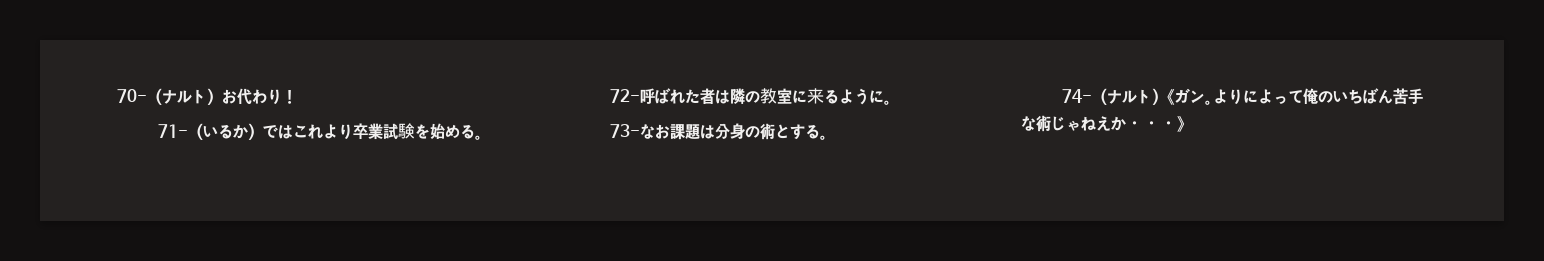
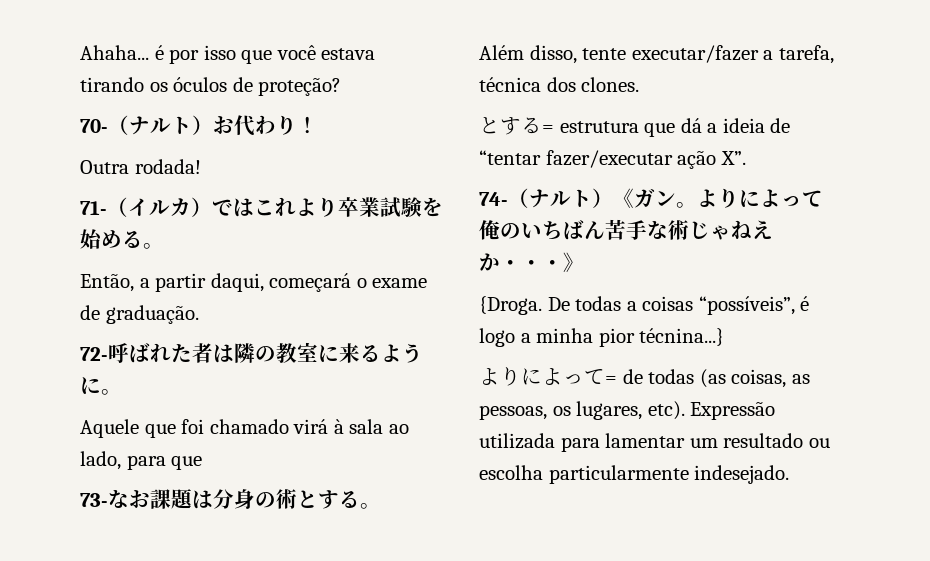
+ Ahaha... é por isso que você estava tirando os óculos de proteção?
+ Outra rodada!
- 71-（いるか）ではこれより卒業試験を始める。
+ 71-（イルカ）ではこれより卒業試験を始める。
+ Então, a partir daqui, começará o exame de graduação.
+ Aquele que foi chamado virá à sala ao lado, para que
+ Além disso, tente executar/fazer a tarefa, técnica dos clones.
+ とする= estrutura que dá a ideia de “tentar fazer/executar ação X”.
+ {Droga. De todas a coisas “possíveis”, é logo a minha pior técnina...}
+ よりによって= de todas (as coisas, as pessoas, os lugares, etc). Expressão utilizada para lamentar um resultado ou escolha particularmente indesejado.

